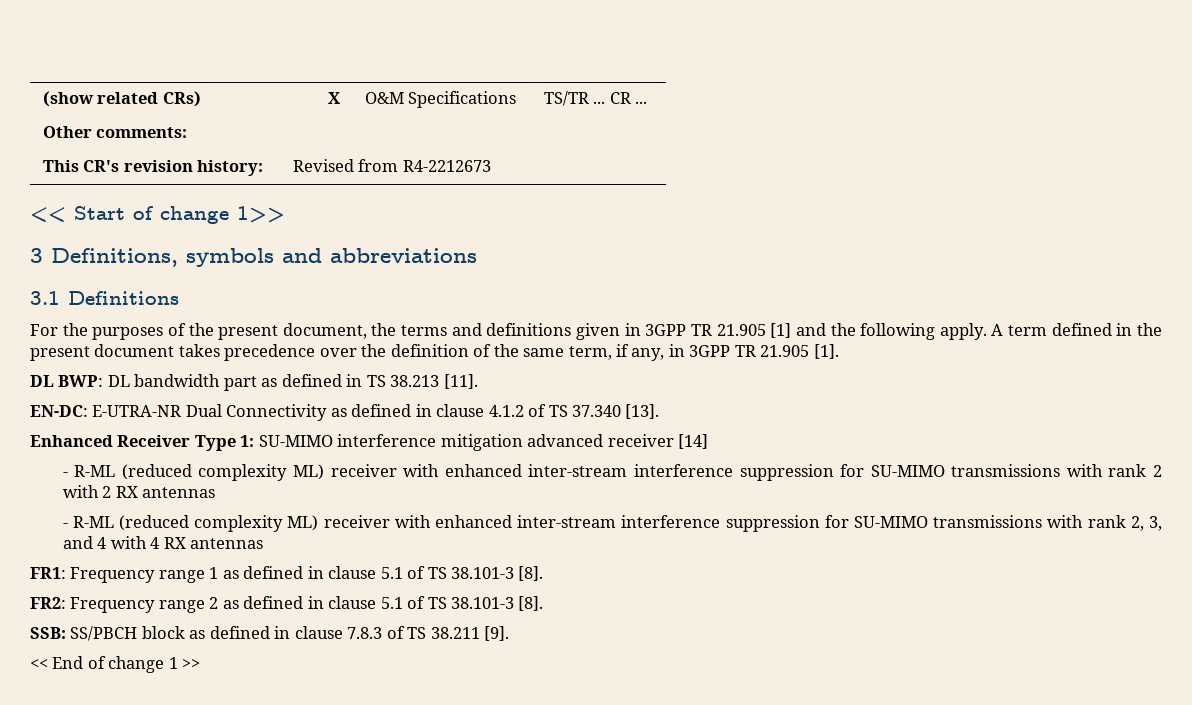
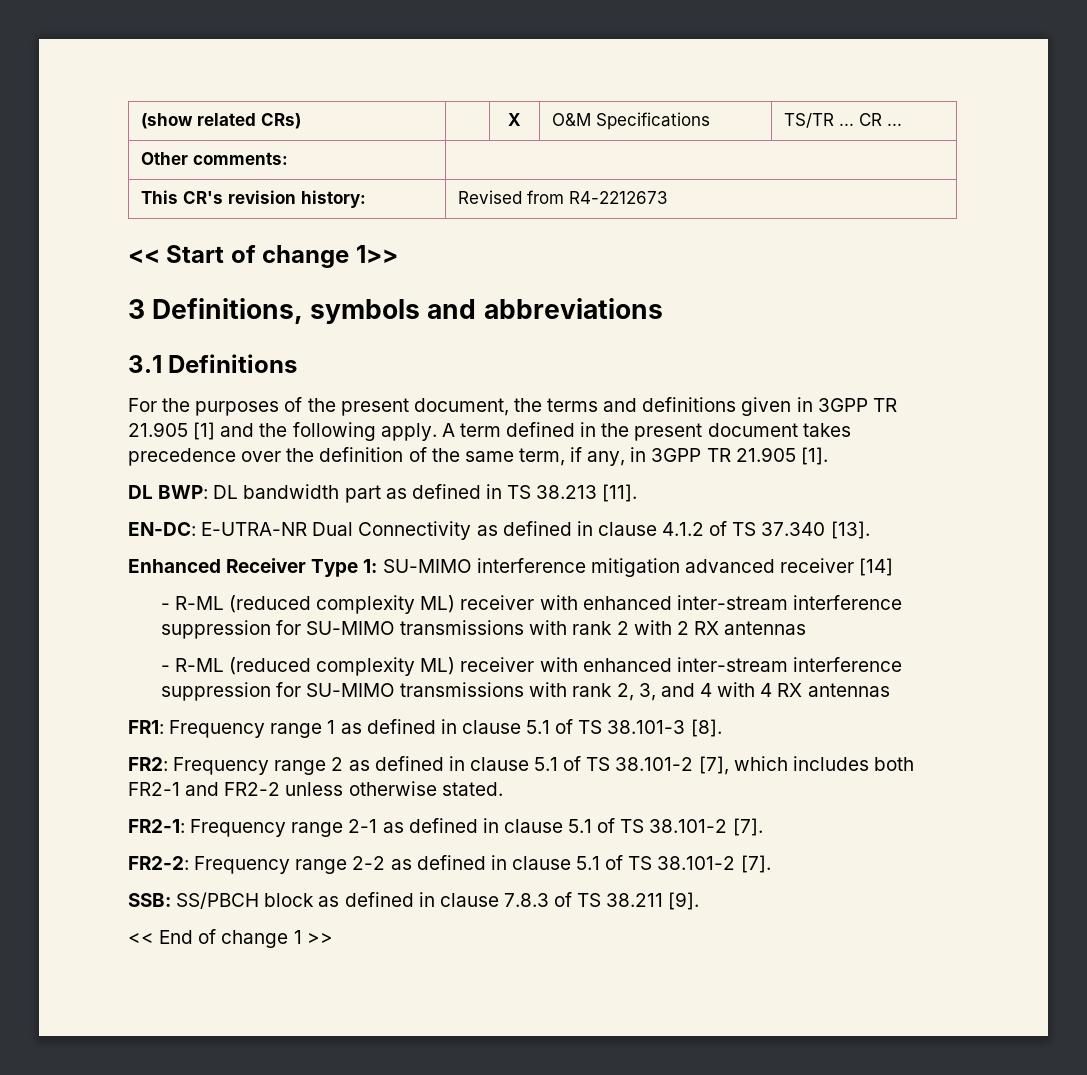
- FR2: Frequency range 2 as defined in clause 5.1 of TS 38.101-3 [8].
+ FR2: Frequency range 2 as defined in clause 5.1 of TS 38.101-2 [7], which includes both FR2-1 and FR2-2 unless otherwise stated.
+ FR2-1: Frequency range 2-1 as defined in clause 5.1 of TS 38.101-2 [7].
+ FR2-2: Frequency range 2-2 as defined in clause 5.1 of TS 38.101-2 [7].

